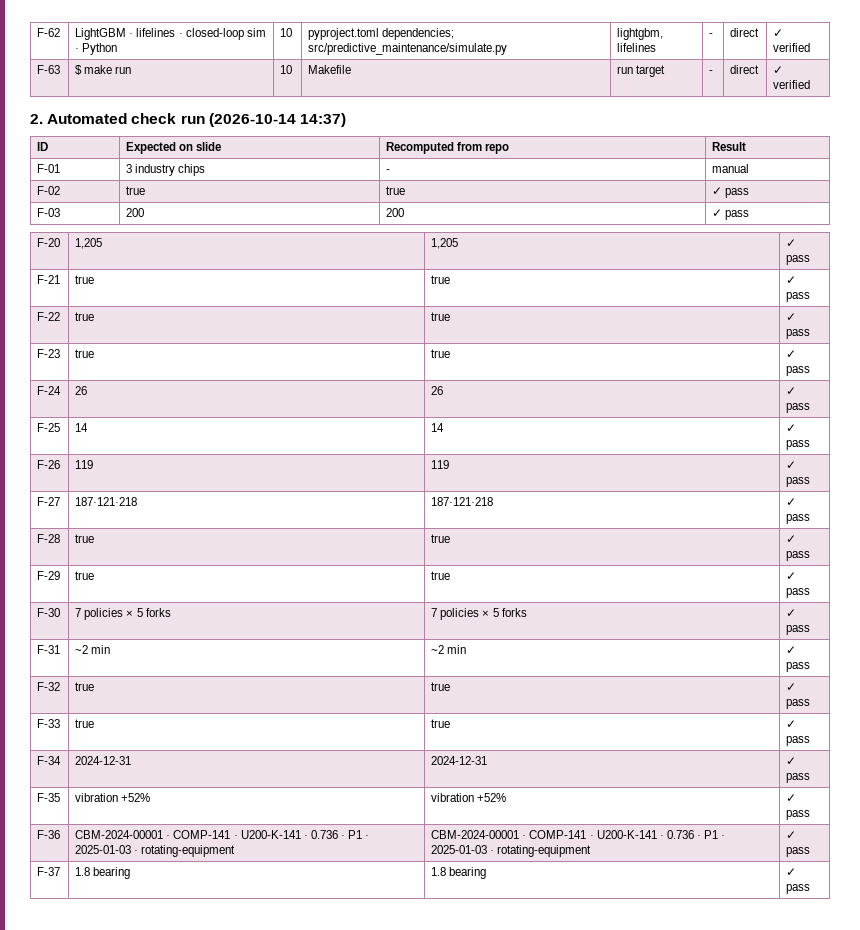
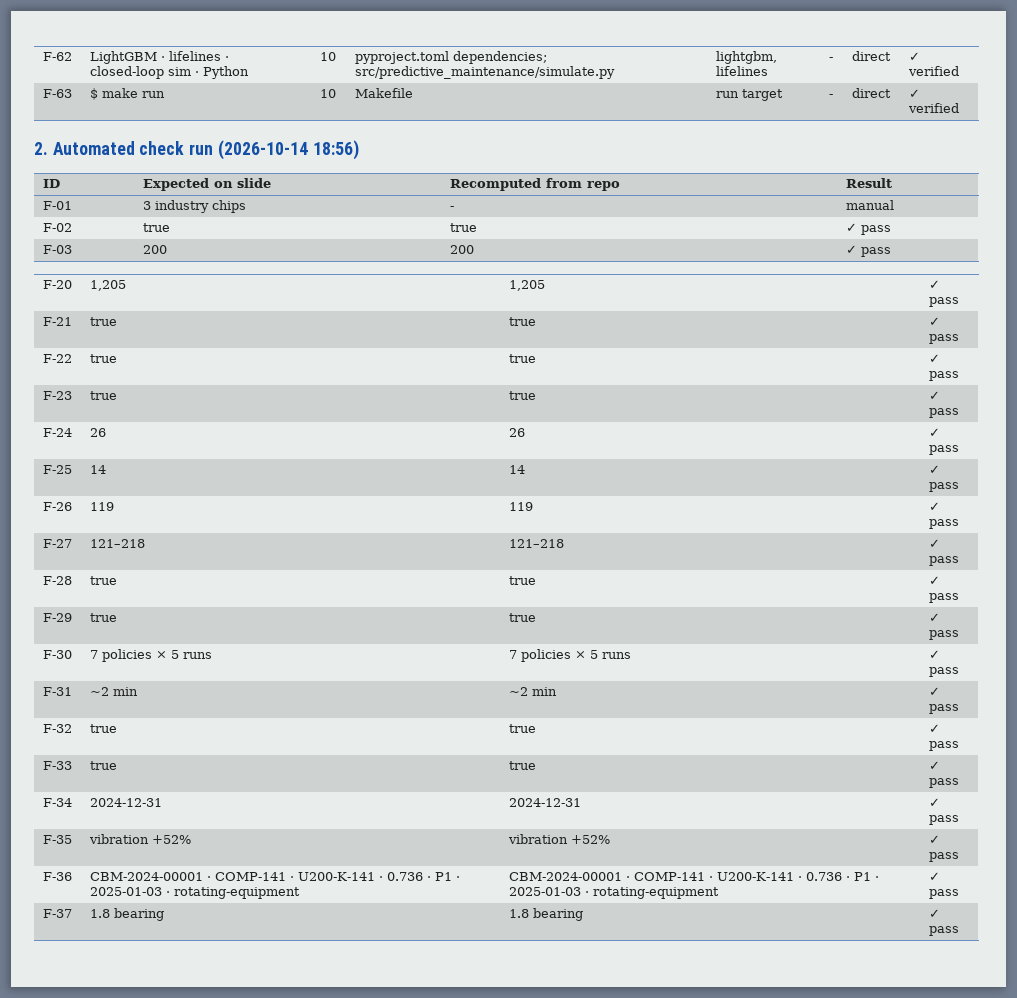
- 2. Automated check run (2026-10-14 14:37)
+ 2. Automated check run (2026-10-14 18:56)
- F-27 | 187·121·218 | 187·121·218 | ✓ pass
+ F-27 | 121–218 | 121–218 | ✓ pass
- F-30 | 7 policies × 5 forks | 7 policies × 5 forks | ✓ pass
+ F-30 | 7 policies × 5 runs | 7 policies × 5 runs | ✓ pass

